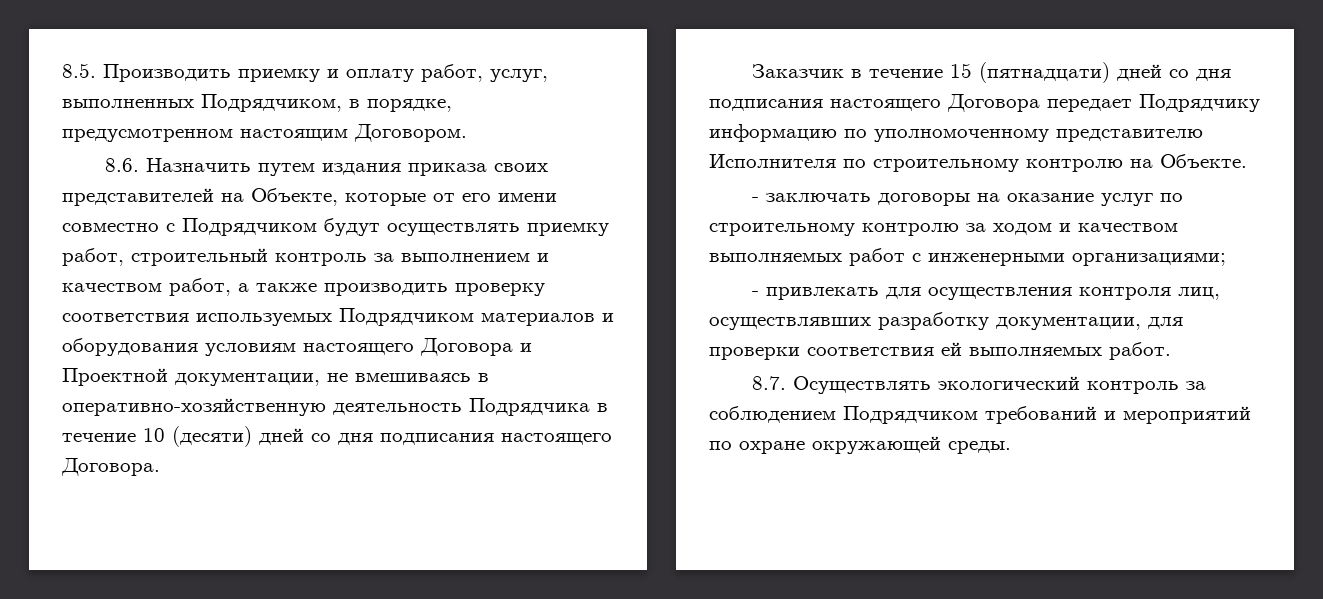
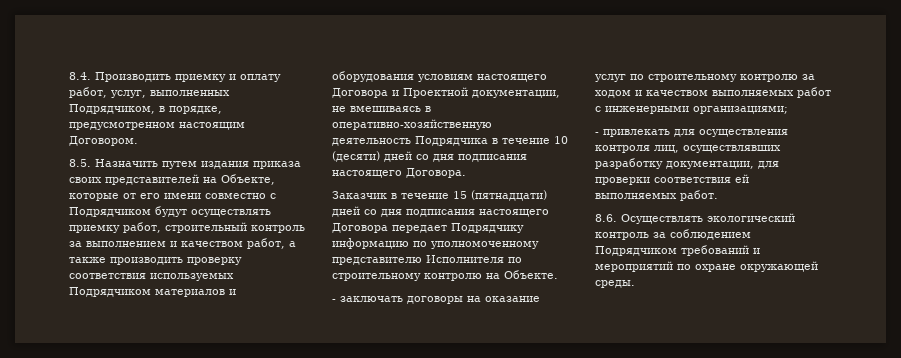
- 8.5. Производить приемку и оплату работ, услуг, выполненных Подрядчиком, в порядке, предусмотренном настоящим Договором.
+ 8.4. Производить приемку и оплату работ, услуг, выполненных Подрядчиком, в порядке, предусмотренном настоящим Договором.
- 8.6. Назначить путем издания приказа своих представителей на Объекте, которые от его имени совместно с Подрядчиком будут осуществлять приемку работ, строительный контроль за выполнением и качеством работ, а также производить проверку соответствия используемых Подрядчиком материалов и оборудования условиям настоящего Договора и Проектной документации, не вмешиваясь в оперативно-хозяйственную деятельность Подрядчика в течение 10 (десяти) дней со дня подписания настоящего Договора.
+ 8.5. Назначить путем издания приказа своих представителей на Объекте, которые от его имени совместно с Подрядчиком будут осуществлять приемку работ, строительный контроль за выполнением и качеством работ, а также производить проверку соответствия используемых Подрядчиком материалов и оборудования условиям настоящего Договора и Проектной документации, не вмешиваясь в оперативно-хозяйственную деятельность Подрядчика в течение 10 (десяти) дней со дня подписания настоящего Договора.
- 8.7. Осуществлять экологический контроль за соблюдением Подрядчиком требований и мероприятий по охране окружающей среды.
+ 8.6. Осуществлять экологический контроль за соблюдением Подрядчиком требований и мероприятий по охране окружающей среды.

